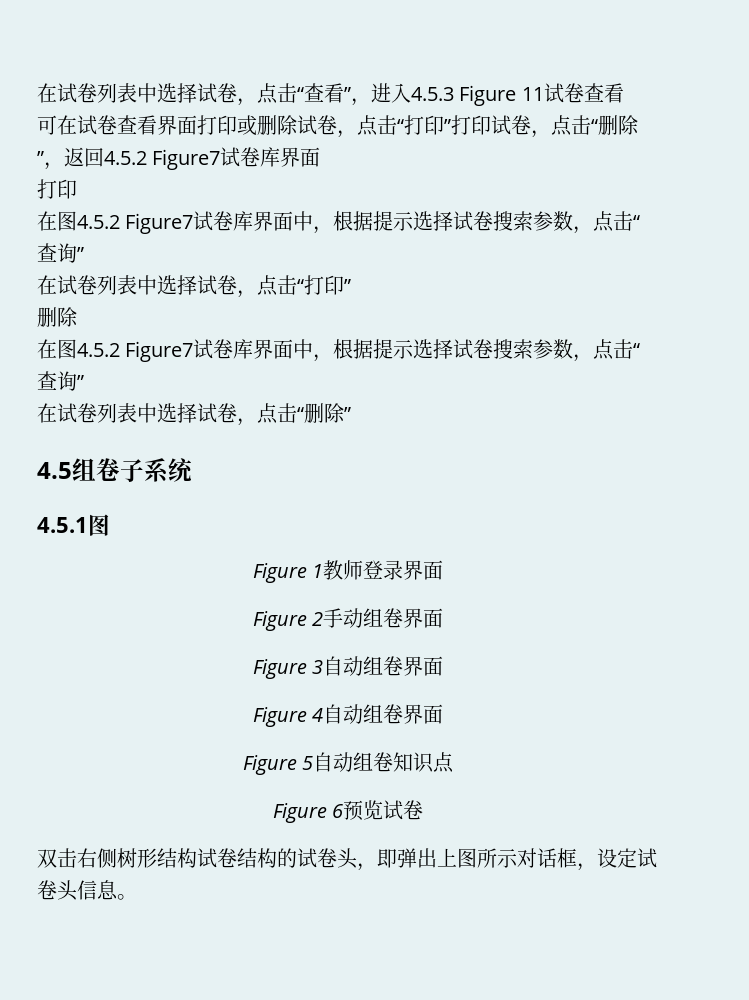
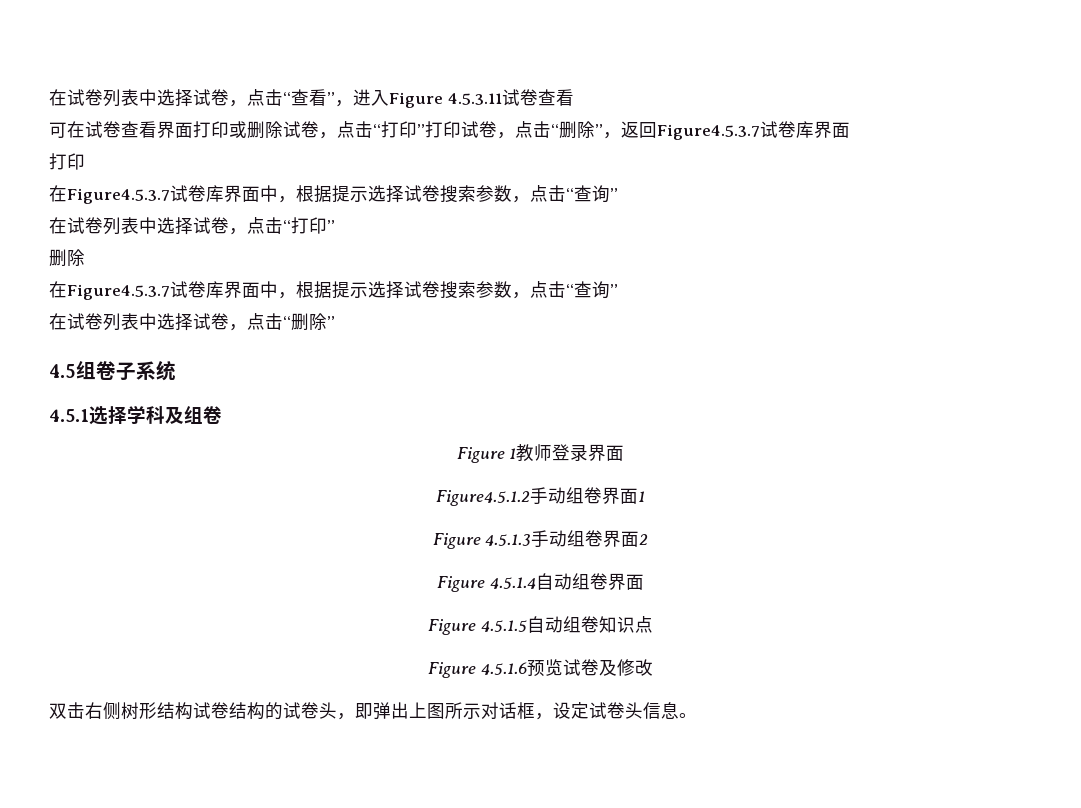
- 在试卷列表中选择试卷，点击“查看”，进入4.5.3 Figure 11试卷查看
+ 在试卷列表中选择试卷，点击“查看”，进入Figure 4.5.3.11试卷查看
- 可在试卷查看界面打印或删除试卷，点击“打印”打印试卷，点击“删除”，返回4.5.2 Figure7试卷库界面
+ 可在试卷查看界面打印或删除试卷，点击“打印”打印试卷，点击“删除”，返回Figure4.5.3.7试卷库界面
  打印
- 在图4.5.2 Figure7试卷库界面中，根据提示选择试卷搜索参数，点击“查询”
+ 在Figure4.5.3.7试卷库界面中，根据提示选择试卷搜索参数，点击“查询”
  在试卷列表中选择试卷，点击“打印”
  删除
- 在图4.5.2 Figure7试卷库界面中，根据提示选择试卷搜索参数，点击“查询”
+ 在Figure4.5.3.7试卷库界面中，根据提示选择试卷搜索参数，点击“查询”
- 4.5.1图
+ 4.5.1选择学科及组卷
- Figure 2手动组卷界面
- Figure 3自动组卷界面
- Figure 4自动组卷界面
- Figure 5自动组卷知识点
+ Figure4.5.1.2手动组卷界面1
+ Figure 4.5.1.3手动组卷界面2
+ Figure 4.5.1.4自动组卷界面
+ Figure 4.5.1.5自动组卷知识点
- Figure 6预览试卷
+ Figure 4.5.1.6预览试卷及修改

